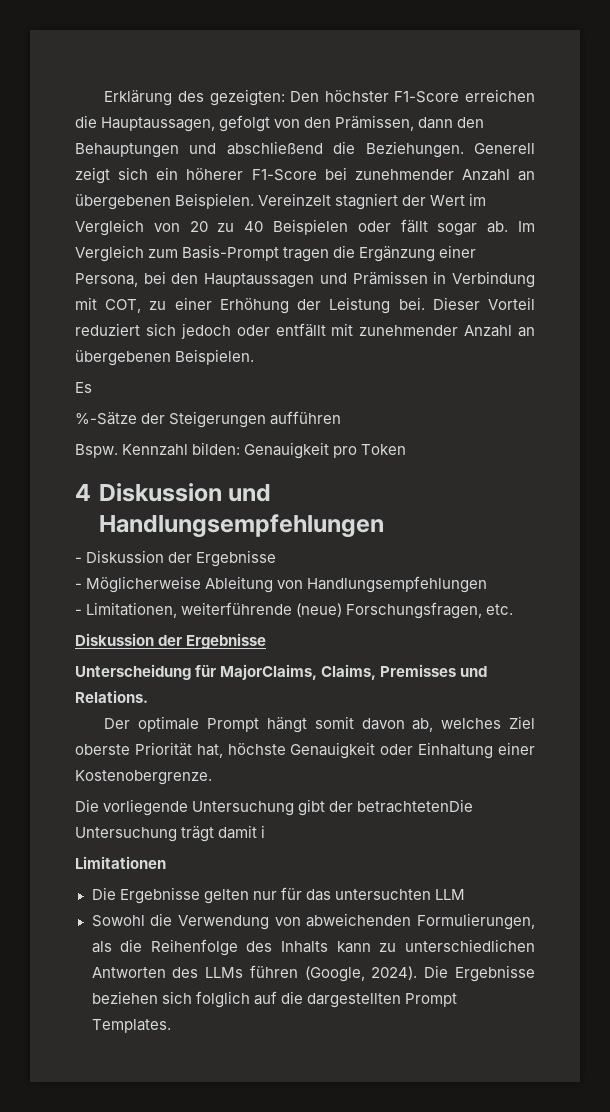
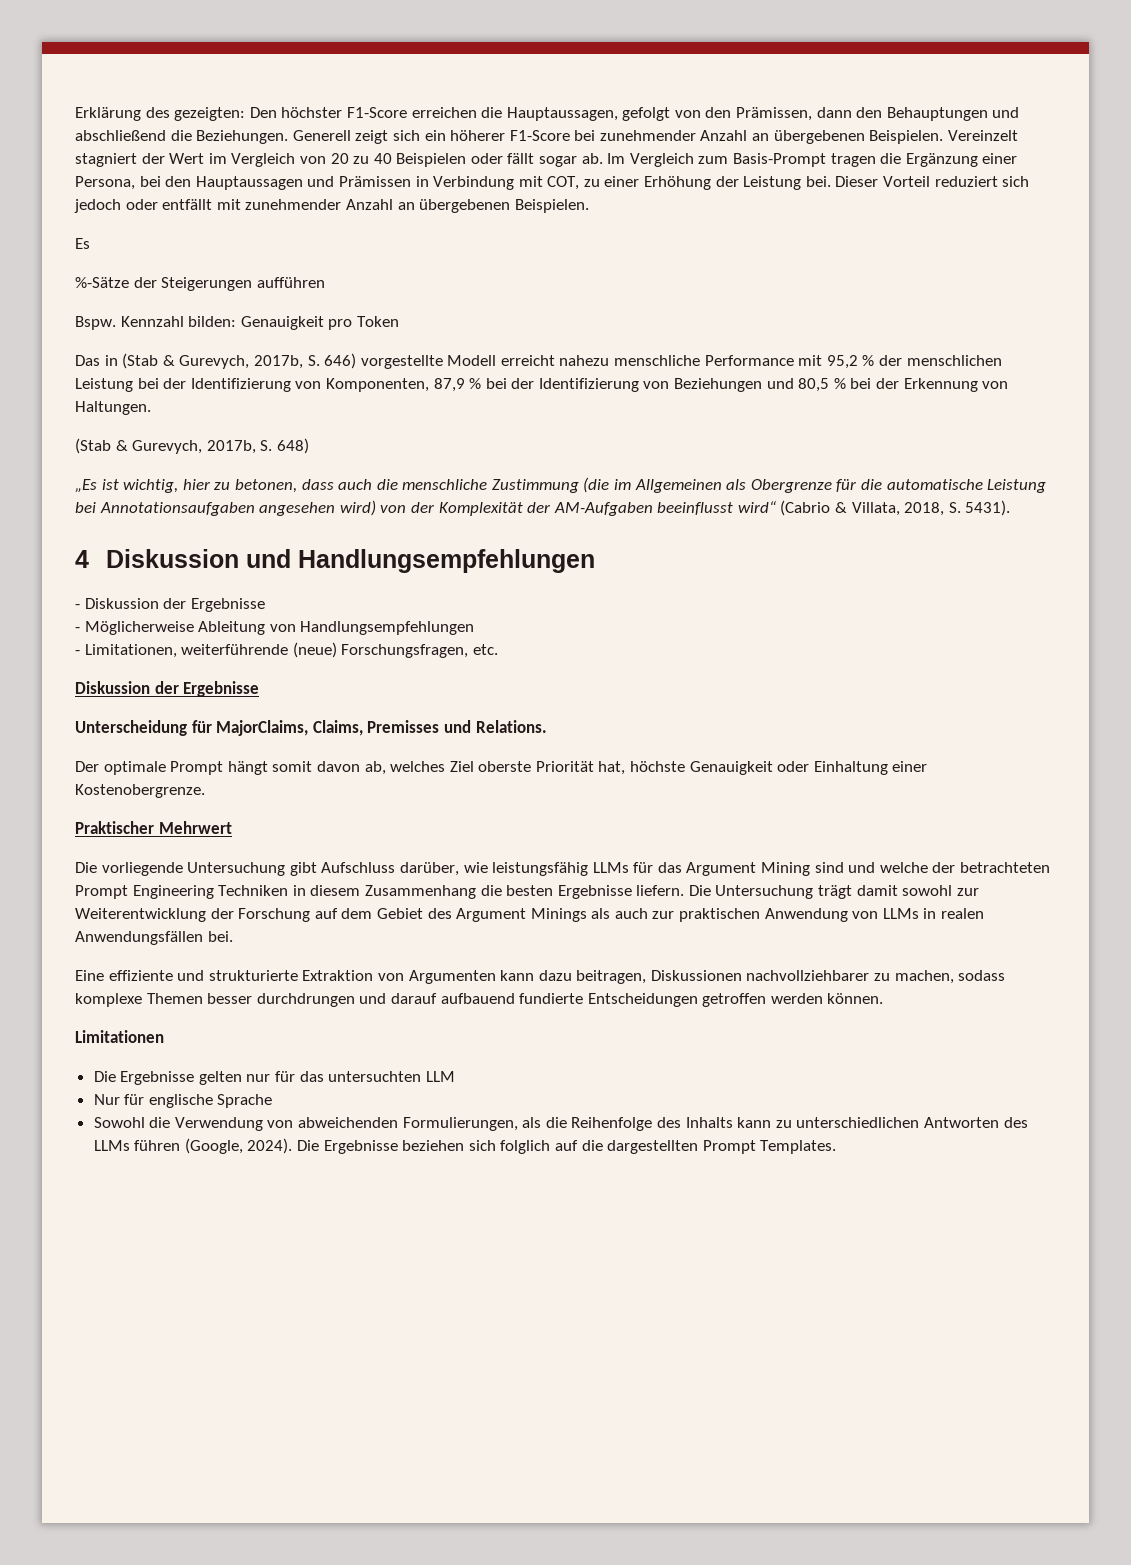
+ Das in (Stab & Gurevych, 2017b, S. 646) vorgestellte Modell erreicht nahezu menschliche Performance mit 95,2 % der menschlichen Leistung bei der Identifizierung von Komponenten, 87,9 % bei der Identifizierung von Beziehungen und 80,5 % bei der Erkennung von Haltungen.
+ (Stab & Gurevych, 2017b, S. 648)
+ „Es ist wichtig, hier zu betonen, dass auch die menschliche Zustimmung (die im Allgemeinen als Obergrenze für die automatische Leistung bei Annotationsaufgaben angesehen wird) von der Komplexität der AM-Aufgaben beeinflusst wird“ (Cabrio & Villata, 2018, S. 5431).
+ Praktischer Mehrwert
- Die vorliegende Untersuchung gibt der betrachtetenDie Untersuchung trägt damit i
+ Die vorliegende Untersuchung gibt Aufschluss darüber, wie leistungsfähig LLMs für das Argument Mining sind und welche der betrachteten Prompt Engineering Techniken in diesem Zusammenhang die besten Ergebnisse liefern. Die Untersuchung trägt damit sowohl zur Weiterentwicklung der Forschung auf dem Gebiet des Argument Minings als auch zur praktischen Anwendung von LLMs in realen Anwendungsfällen bei.
+ Eine effiziente und strukturierte Extraktion von Argumenten kann dazu beitragen, Diskussionen nachvollziehbarer zu machen, sodass komplexe Themen besser durchdrungen und darauf aufbauend fundierte Entscheidungen getroffen werden können.
+ Nur für englische Sprache

